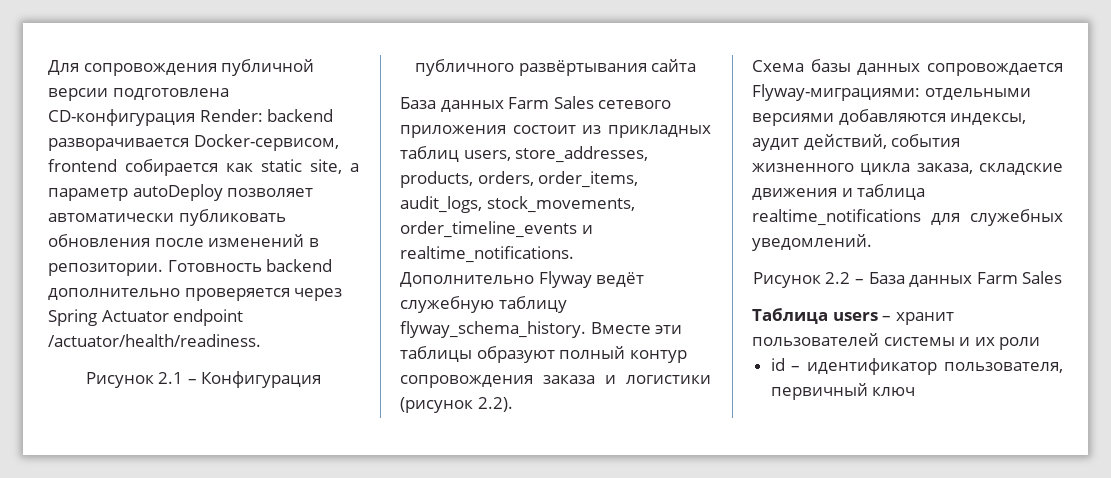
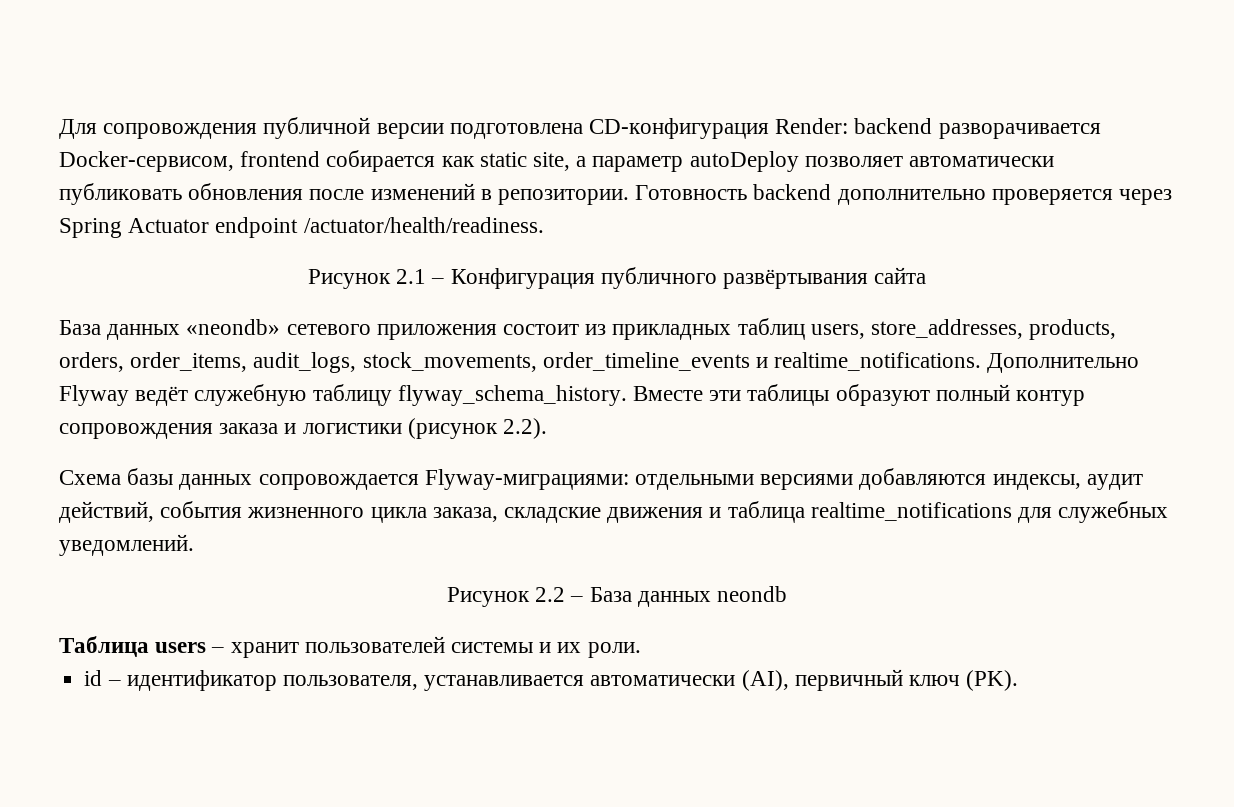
- База данных Farm Sales сетевого приложения состоит из прикладных таблиц users, store_addresses, products, orders, order_items, audit_logs, stock_movements, order_timeline_events и realtime_notifications.
+ База данных «neondb» сетевого приложения состоит из прикладных таблиц users, store_addresses, products, orders, order_items, audit_logs, stock_movements, order_timeline_events и realtime_notifications.
- Рисунок 2.2 – База данных Farm Sales
+ Рисунок 2.2 – База данных neondb
- Таблица users – хранит пользователей системы и их роли
+ Таблица users – хранит пользователей системы и их роли.
- id – идентификатор пользователя, первичный ключ
+ id – идентификатор пользователя, устанавливается автоматически (AI), первичный ключ (PK).

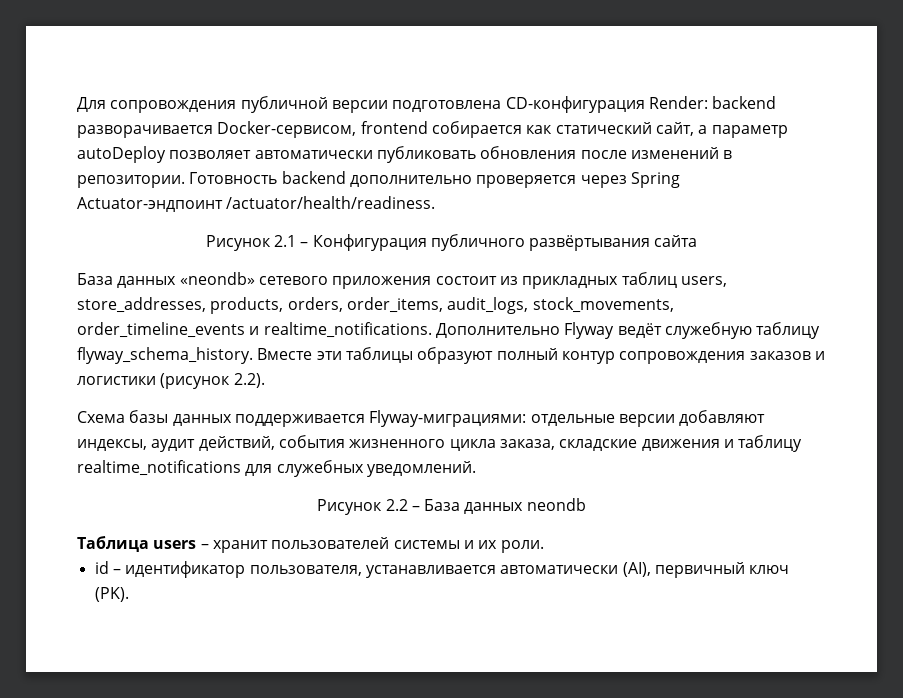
- Для сопровождения публичной версии подготовлена CD-конфигурация Render: backend разворачивается Docker-сервисом, frontend собирается как static site, а параметр autoDeploy позволяет автоматически публиковать обновления после изменений в репозитории.
+ Для сопровождения публичной версии подготовлена CD-конфигурация Render: backend разворачивается Docker-сервисом, frontend собирается как статический сайт, а параметр autoDeploy позволяет автоматически публиковать обновления после изменений в репозитории.
- Готовность backend дополнительно проверяется через Spring Actuator endpoint /actuator/health/readiness.
+ Готовность backend дополнительно проверяется через Spring Actuator-эндпоинт /actuator/health/readiness.
- Вместе эти таблицы образуют полный контур сопровождения заказа и логистики (рисунок 2.2).
+ Вместе эти таблицы образуют полный контур сопровождения заказов и логистики (рисунок 2.2).
- Схема базы данных сопровождается Flyway-миграциями: отдельными версиями добавляются индексы, аудит действий, события жизненного цикла заказа, складские движения и таблица realtime_notifications для служебных уведомлений.
+ Схема базы данных поддерживается Flyway-миграциями: отдельные версии добавляют индексы, аудит действий, события жизненного цикла заказа, складские движения и таблицу realtime_notifications для служебных уведомлений.

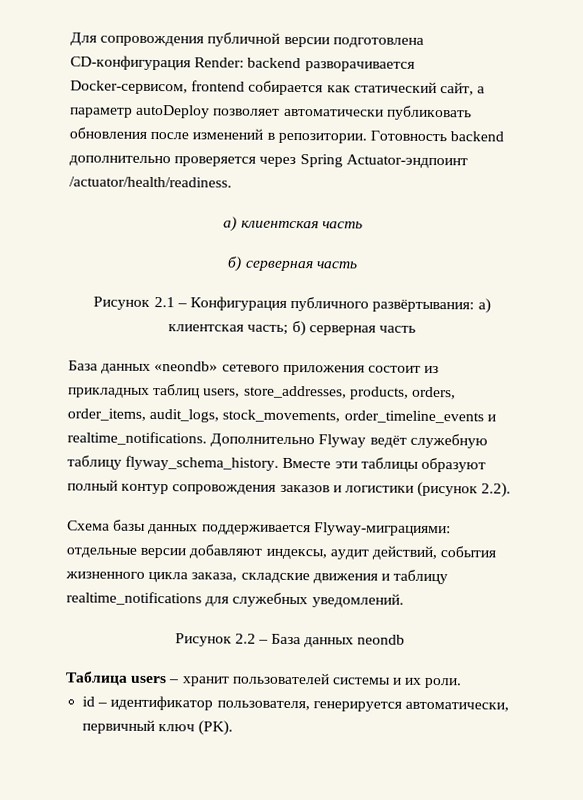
+ а) клиентская часть
+ б) серверная часть
- Рисунок 2.1 – Конфигурация публичного развёртывания сайта
+ Рисунок 2.1 – Конфигурация публичного развёртывания: а) клиентская часть; б) серверная часть
- id – идентификатор пользователя, устанавливается автоматически (AI), первичный ключ (PK).
+ id – идентификатор пользователя, генерируется автоматически, первичный ключ (PK).

